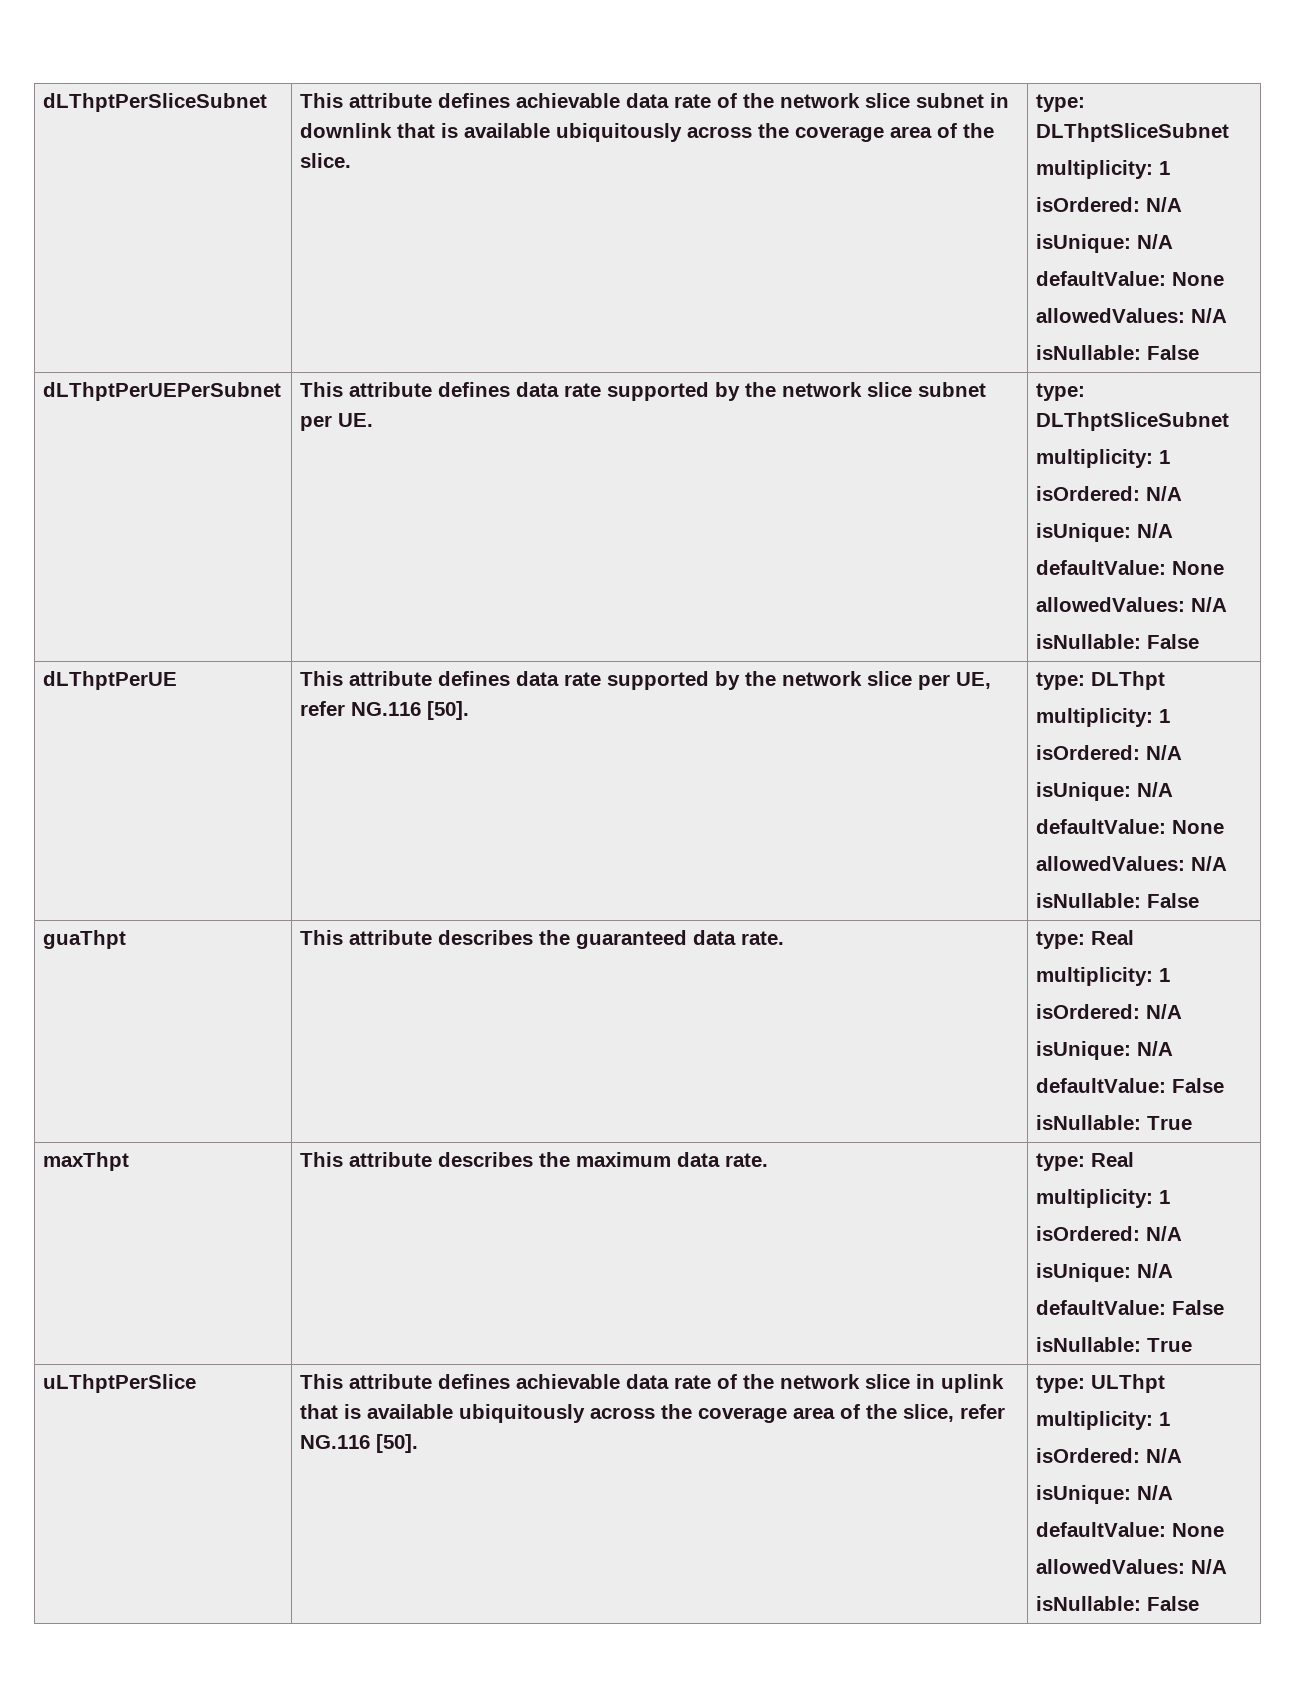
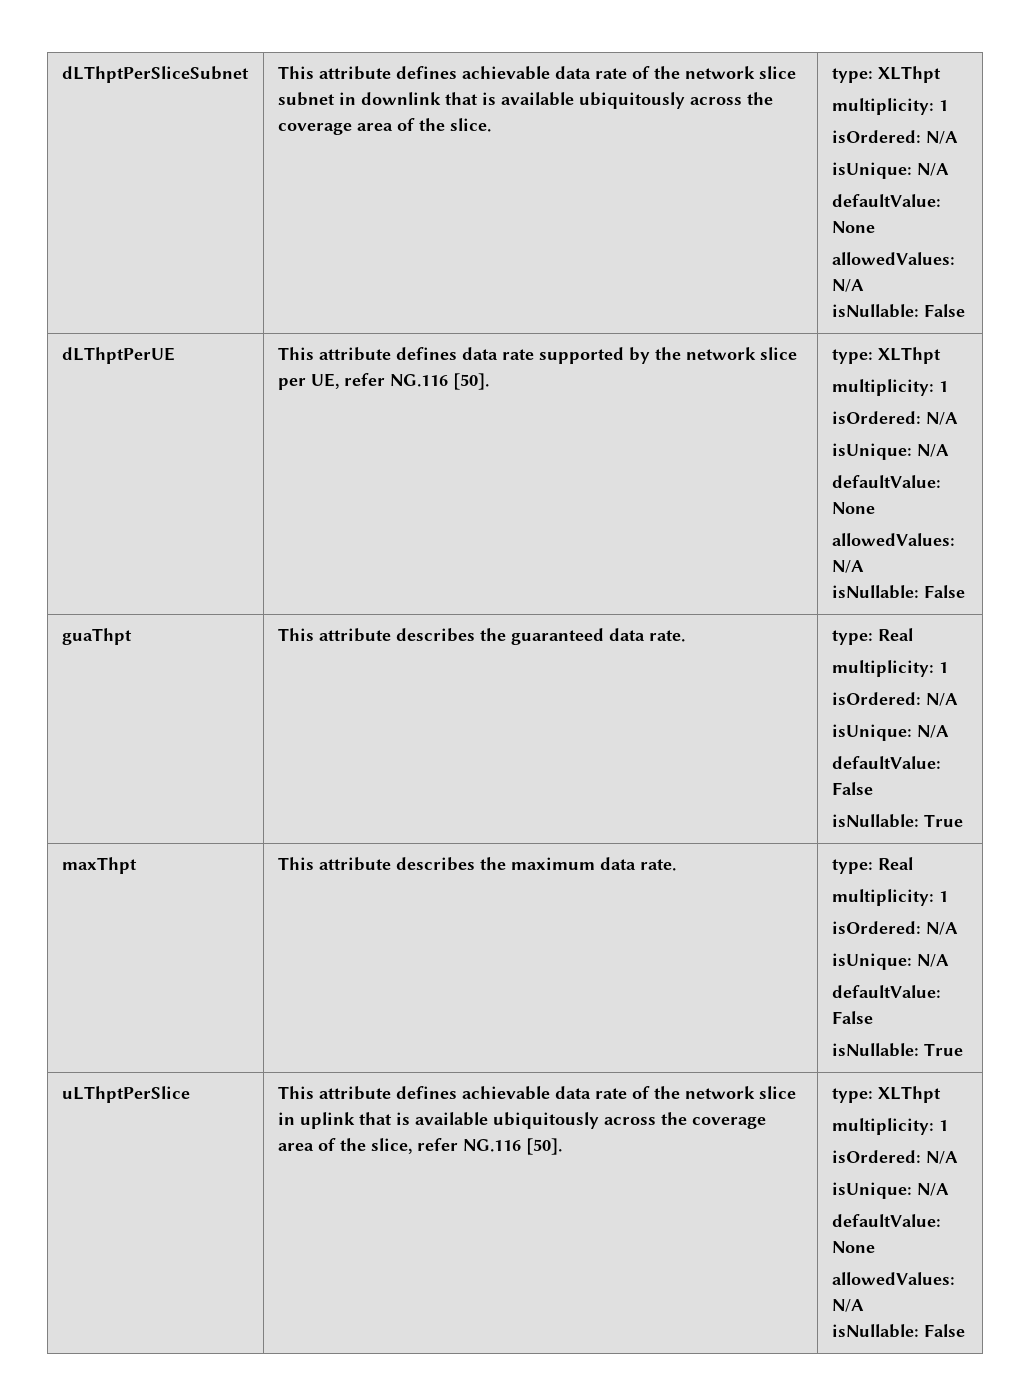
- dLThptPerSliceSubnet | This attribute defines achievable data rate of the network slice subnet in downlink that is available ubiquitously across the coverage area of the slice. | type: DLThptSliceSubnet
- multiplicity: 1
- isOrdered: N/A
- isUnique: N/A
- defaultValue: None
- allowedValues: N/A
- isNullable: False
- dLThptPerUEPerSubnet | This attribute defines data rate supported by the network slice subnet per UE. | type: DLThptSliceSubnet
+ dLThptPerSliceSubnet | This attribute defines achievable data rate of the network slice subnet in downlink that is available ubiquitously across the coverage area of the slice. | type: XLThpt
- dLThptPerUE | This attribute defines data rate supported by the network slice per UE, refer NG.116 [50]. | type: DLThpt
+ dLThptPerUE | This attribute defines data rate supported by the network slice per UE, refer NG.116 [50]. | type: XLThpt
- This attribute defines achievable data rate of the network slice in uplink that is available ubiquitously across the coverage area of the slice, refer NG.116 [50]. | type: ULThpt
+ This attribute defines achievable data rate of the network slice in uplink that is available ubiquitously across the coverage area of the slice, refer NG.116 [50]. | type: XLThpt

